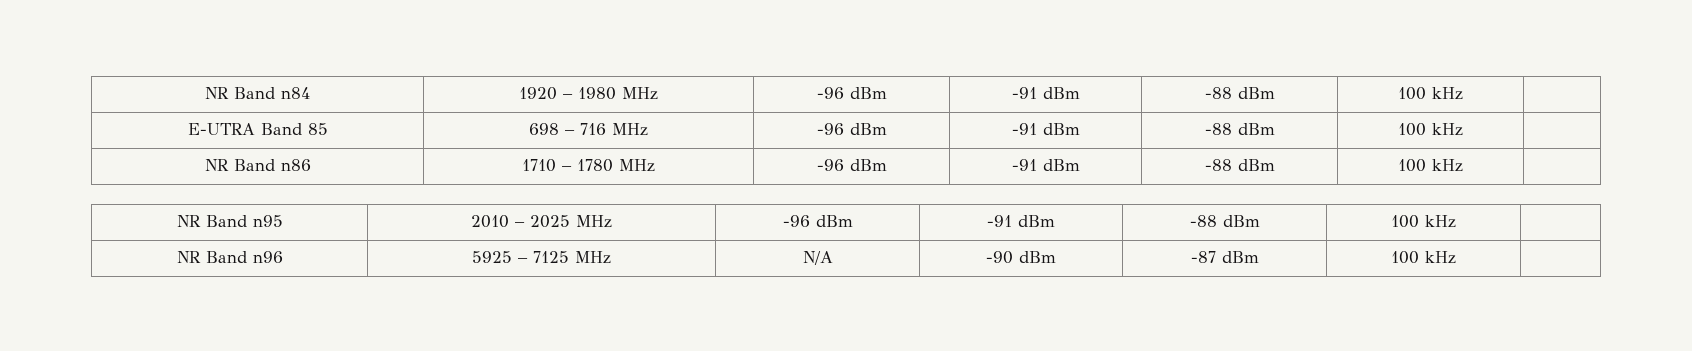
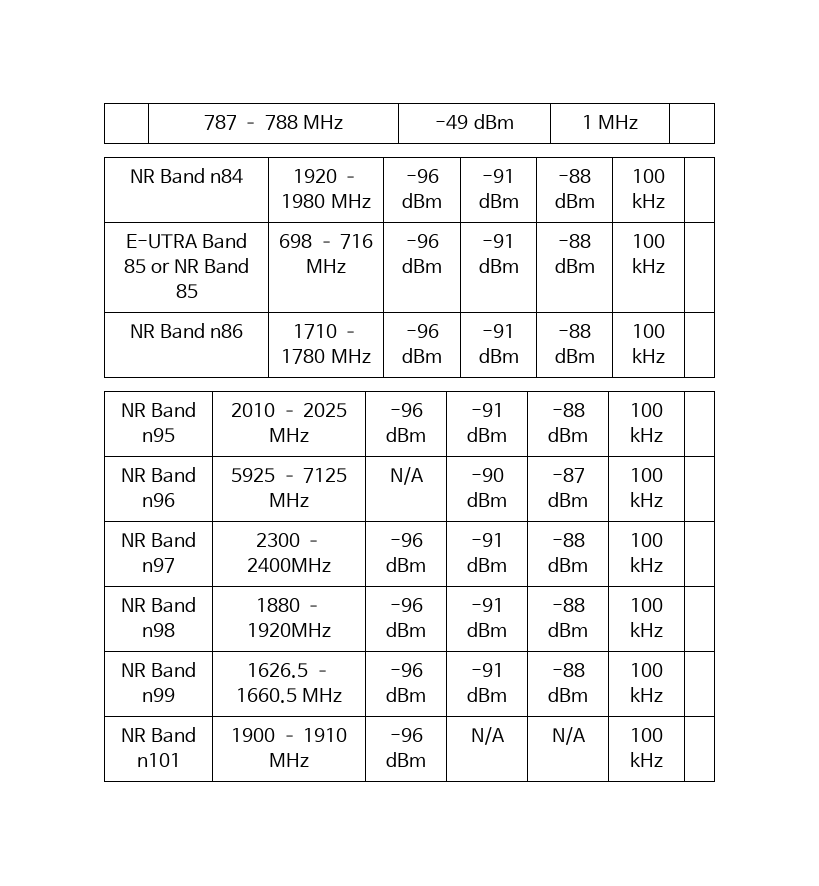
+ | 787 – 788 MHz | -49 dBm | 1 MHz |
- E-UTRA Band 85 | 698 – 716 MHz | -96 dBm | -91 dBm | -88 dBm | 100 kHz |
+ E-UTRA Band 85 or NR Band 85 | 698 – 716 MHz | -96 dBm | -91 dBm | -88 dBm | 100 kHz |
+ NR Band n97 | 2300 – 2400MHz | -96 dBm | -91 dBm | -88 dBm | 100 kHz |
+ NR Band n98 | 1880 – 1920MHz | -96 dBm | -91 dBm | -88 dBm | 100 kHz |
+ NR Band n99 | 1626.5 – 1660.5 MHz | -96 dBm | -91 dBm | -88 dBm | 100 kHz |
+ NR Band n101 | 1900 – 1910 MHz | -96 dBm | N/A | N/A | 100 kHz |

